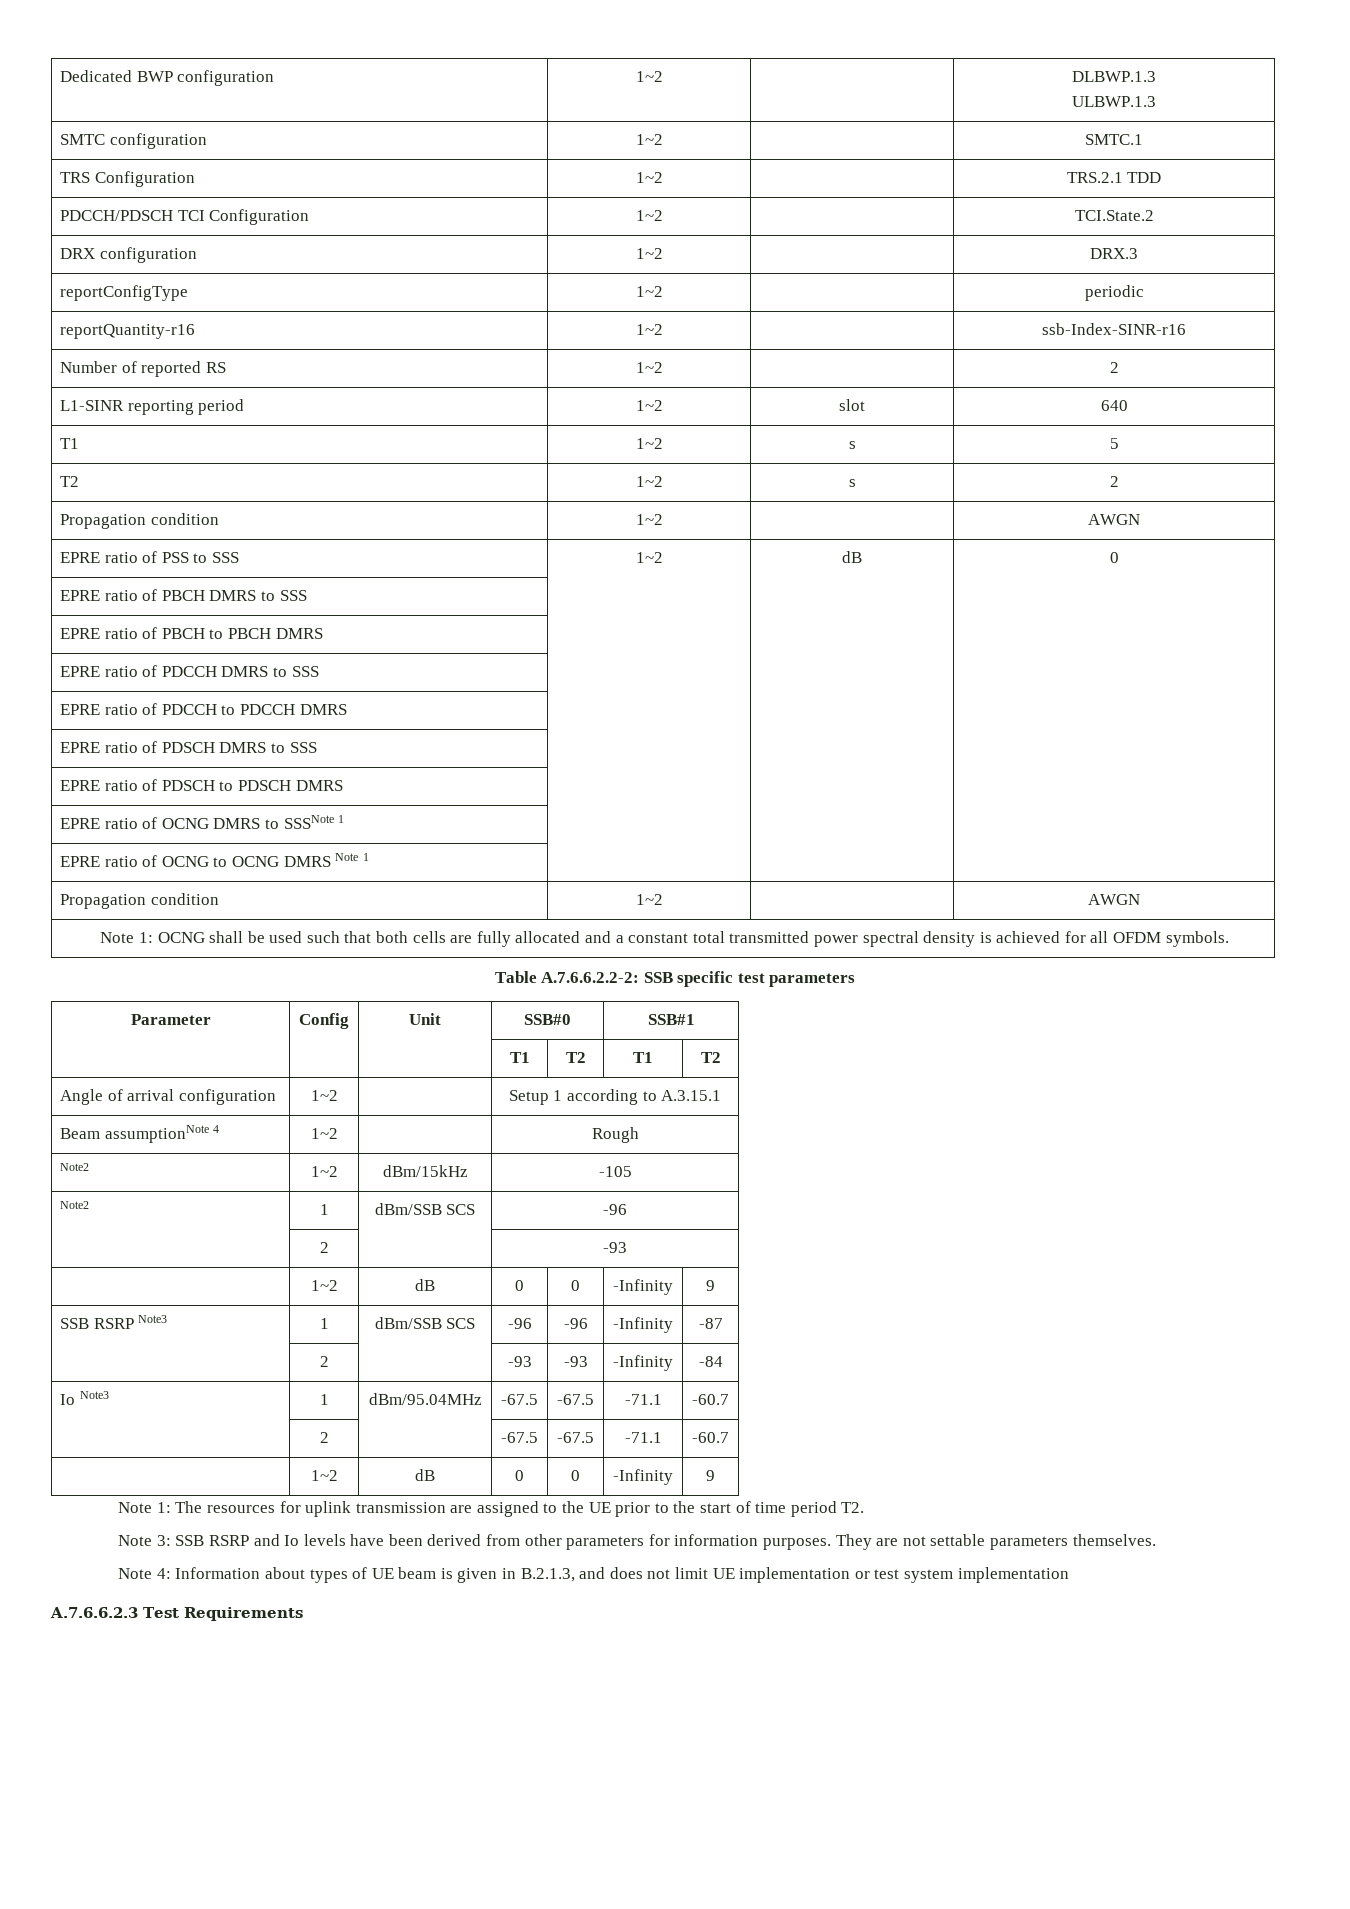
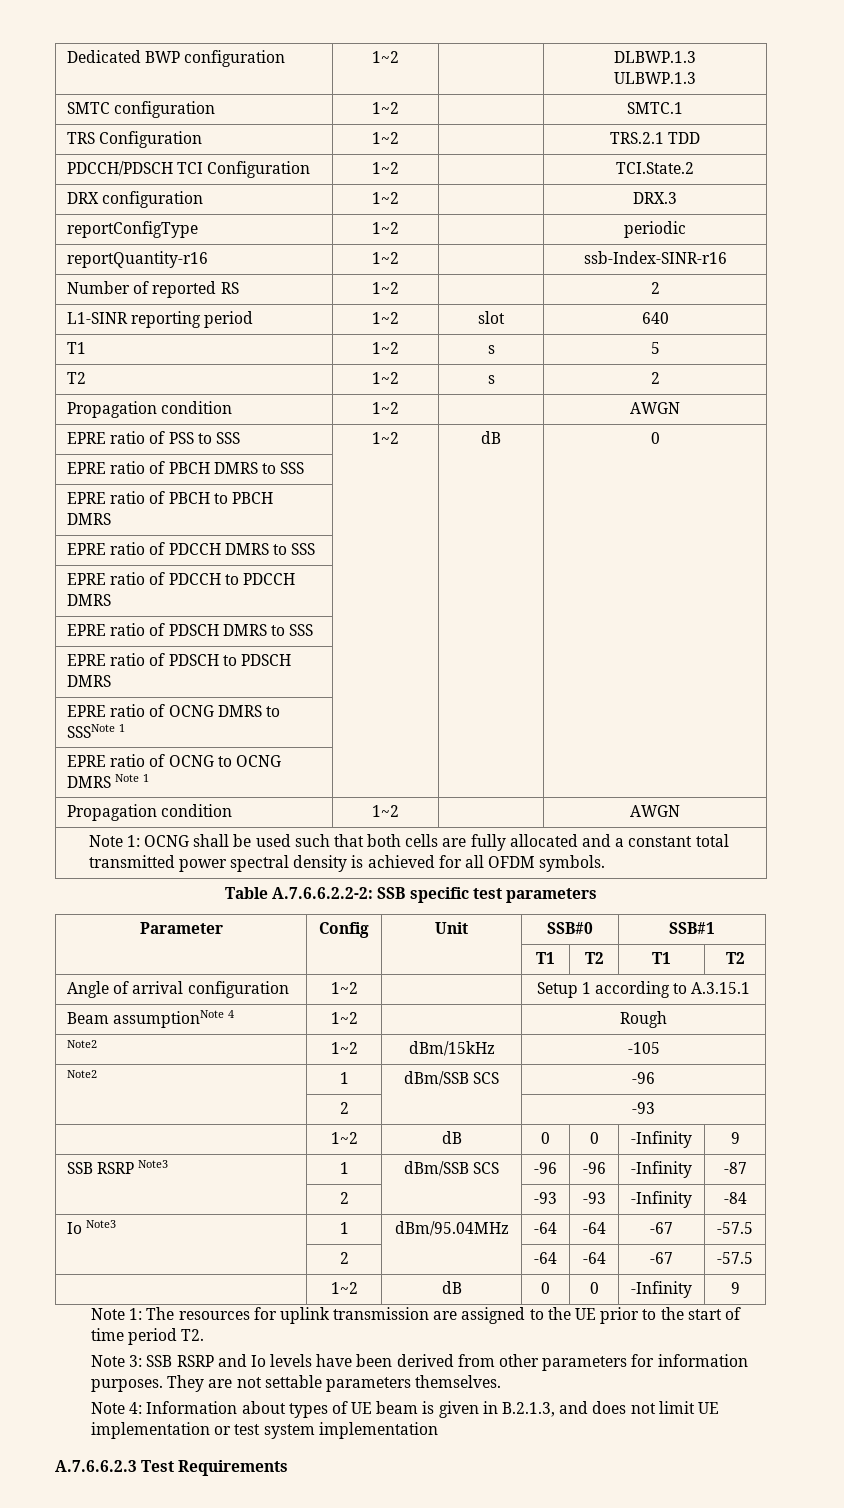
- Io Note3 | 1 | dBm/95.04MHz | -67.5 | -67.5 | -71.1 | -60.7
- | 2 | | -67.5 | -67.5 | -71.1 | -60.7
+ Io Note3 | 1 | dBm/95.04MHz | -64 | -64 | -67 | -57.5
+ | 2 | | -64 | -64 | -67 | -57.5

